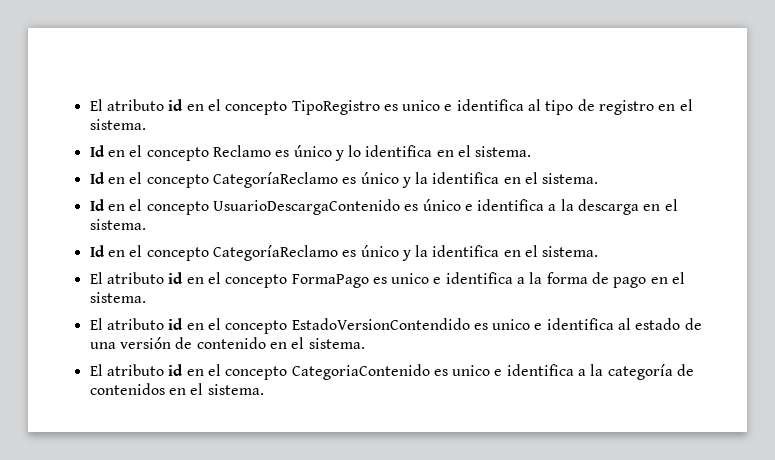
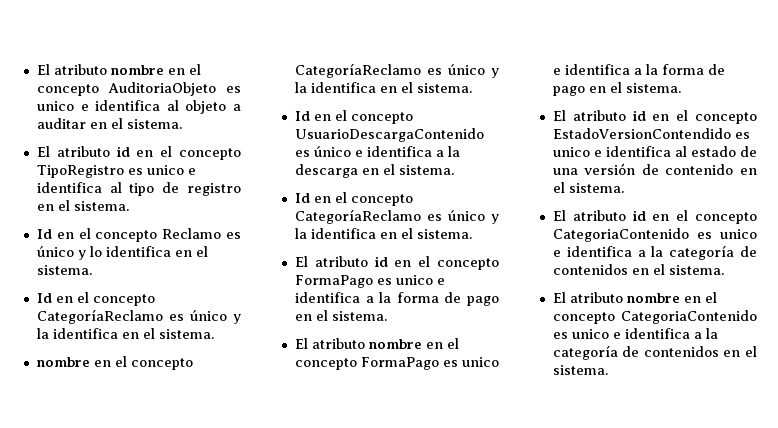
+ El atributo nombre en el concepto AuditoriaObjeto es unico e identifica al objeto a auditar en el sistema.
+ nombre en el concepto CategoríaReclamo es único y la identifica en el sistema.
+ El atributo nombre en el concepto FormaPago es unico e identifica a la forma de pago en el sistema.
+ El atributo nombre en el concepto CategoriaContenido es unico e identifica a la categoría de contenidos en el sistema.

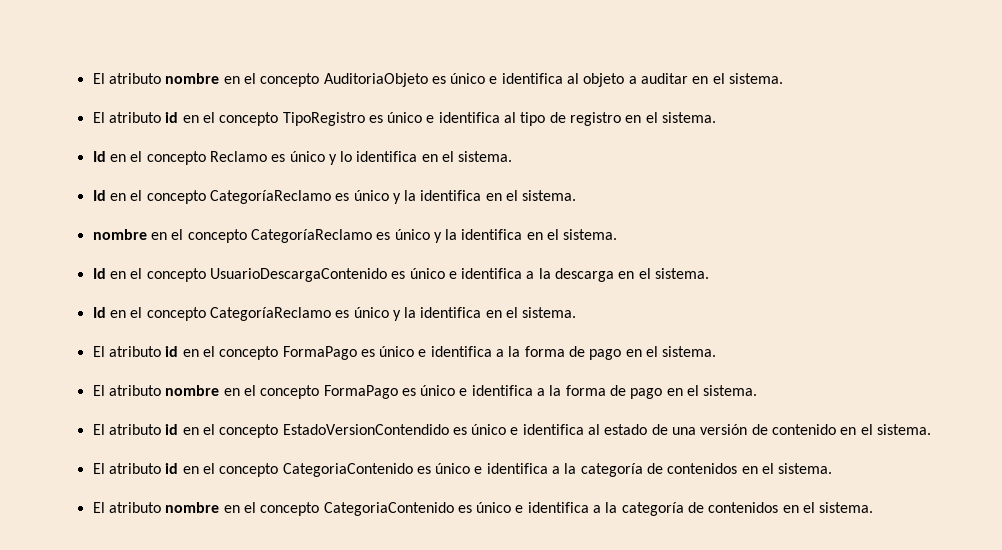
- El atributo nombre en el concepto AuditoriaObjeto es unico e identifica al objeto a auditar en el sistema.
+ El atributo nombre en el concepto AuditoriaObjeto es único e identifica al objeto a auditar en el sistema.
- El atributo id en el concepto TipoRegistro es unico e identifica al tipo de registro en el sistema.
+ El atributo id en el concepto TipoRegistro es único e identifica al tipo de registro en el sistema.
- El atributo id en el concepto FormaPago es unico e identifica a la forma de pago en el sistema.
+ El atributo id en el concepto FormaPago es único e identifica a la forma de pago en el sistema.
- El atributo nombre en el concepto FormaPago es unico e identifica a la forma de pago en el sistema.
+ El atributo nombre en el concepto FormaPago es único e identifica a la forma de pago en el sistema.
- El atributo id en el concepto EstadoVersionContendido es unico e identifica al estado de una versión de contenido en el sistema.
+ El atributo id en el concepto EstadoVersionContendido es único e identifica al estado de una versión de contenido en el sistema.
- El atributo id en el concepto CategoriaContenido es unico e identifica a la categoría de contenidos en el sistema.
+ El atributo id en el concepto CategoriaContenido es único e identifica a la categoría de contenidos en el sistema.
- El atributo nombre en el concepto CategoriaContenido es unico e identifica a la categoría de contenidos en el sistema.
+ El atributo nombre en el concepto CategoriaContenido es único e identifica a la categoría de contenidos en el sistema.

